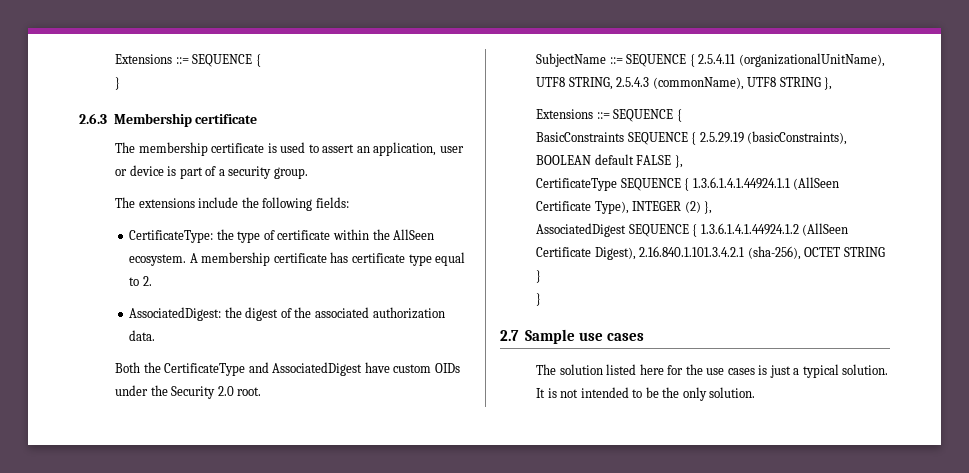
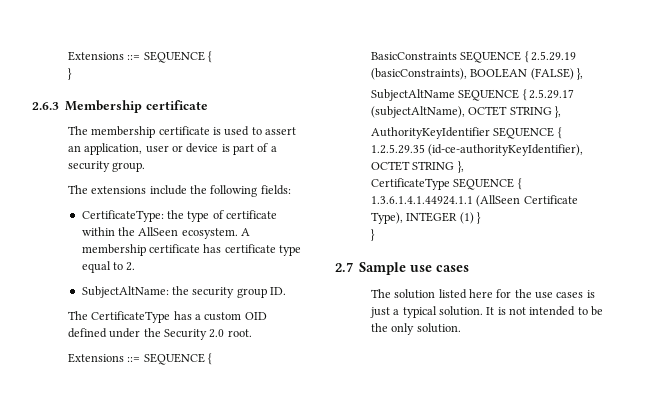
- AssociatedDigest: the digest of the associated authorization data.
- Both the CertificateType and AssociatedDigest have custom OIDs under the Security 2.0 root.
+ SubjectAltName: the security group ID.
+ The CertificateType has a custom OID defined under the Security 2.0 root.
- SubjectName ::= SEQUENCE { 2.5.4.11 (organizationalUnitName), UTF8 STRING, 2.5.4.3 (commonName), UTF8 STRING },
- BasicConstraints SEQUENCE { 2.5.29.19 (basicConstraints), BOOLEAN default FALSE },
+ BasicConstraints SEQUENCE { 2.5.29.19 (basicConstraints), BOOLEAN (FALSE) },
+ SubjectAltName SEQUENCE { 2.5.29.17 (subjectAltName), OCTET STRING },
+ AuthorityKeyIdentifier SEQUENCE { 1.2.5.29.35 (id-ce-authorityKeyIdentifier), OCTET STRING },
- CertificateType SEQUENCE { 1.3.6.1.4.1.44924.1.1 (AllSeen Certificate Type), INTEGER (2) },
- AssociatedDigest SEQUENCE { 1.3.6.1.4.1.44924.1.2 (AllSeen Certificate Digest), 2.16.840.1.101.3.4.2.1 (sha-256), OCTET STRING }
+ CertificateType SEQUENCE { 1.3.6.1.4.1.44924.1.1 (AllSeen Certificate Type), INTEGER (1) }

